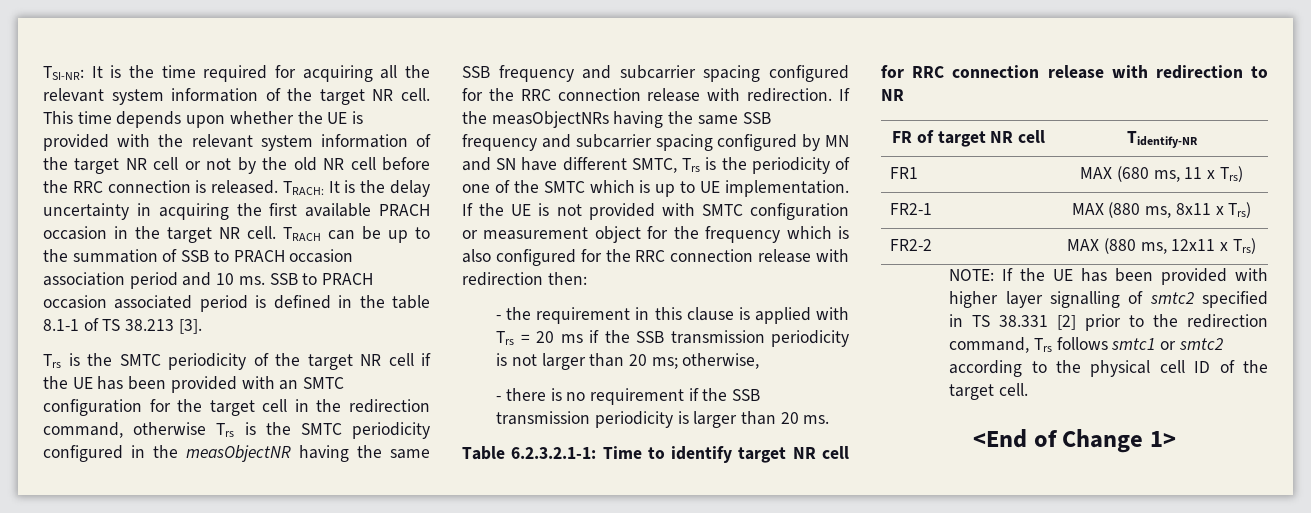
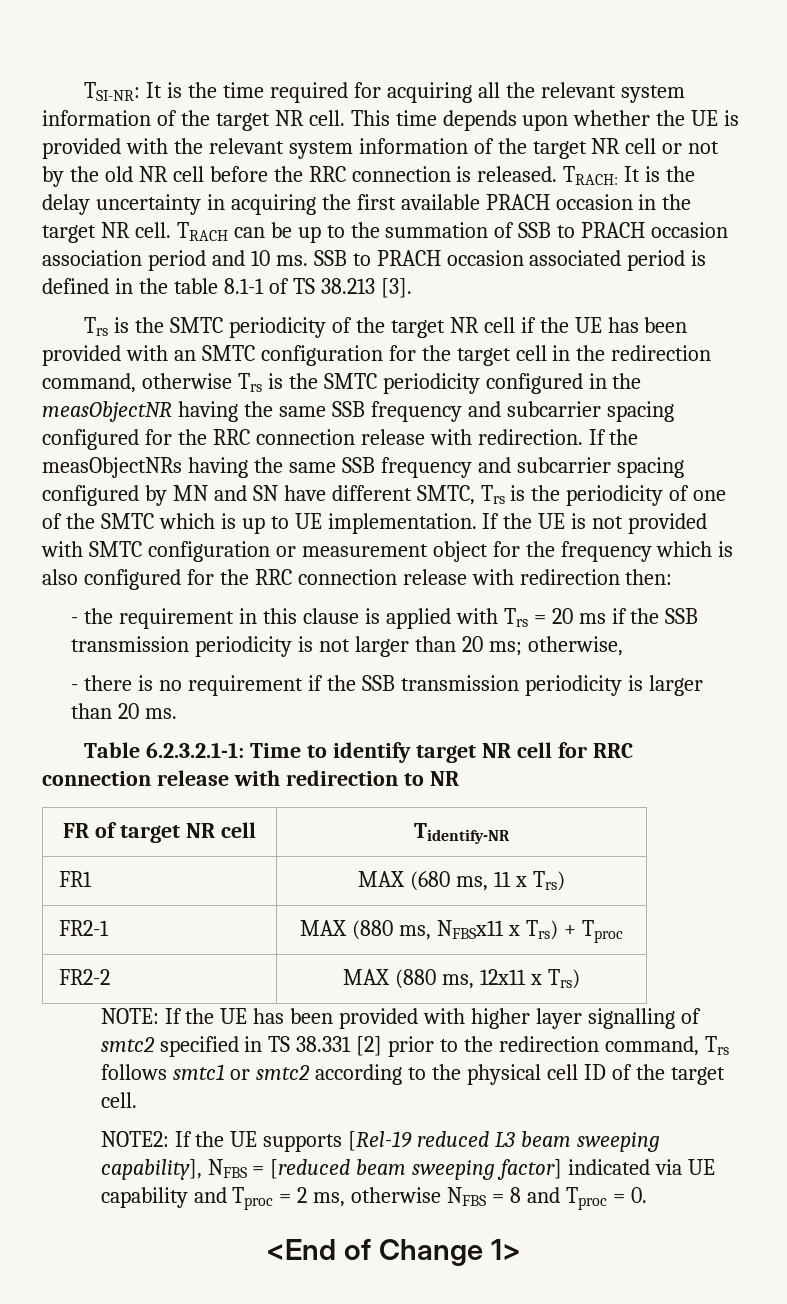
- FR2-1 | MAX (880 ms, 8x11 x Trs)
+ FR2-1 | MAX (880 ms, NFBSx11 x Trs) + Tproc
+ NOTE2: If the UE supports [Rel-19 reduced L3 beam sweeping capability], NFBS = [reduced beam sweeping factor] indicated via UE capability and Tproc = 2 ms, otherwise NFBS = 8 and Tproc = 0.

